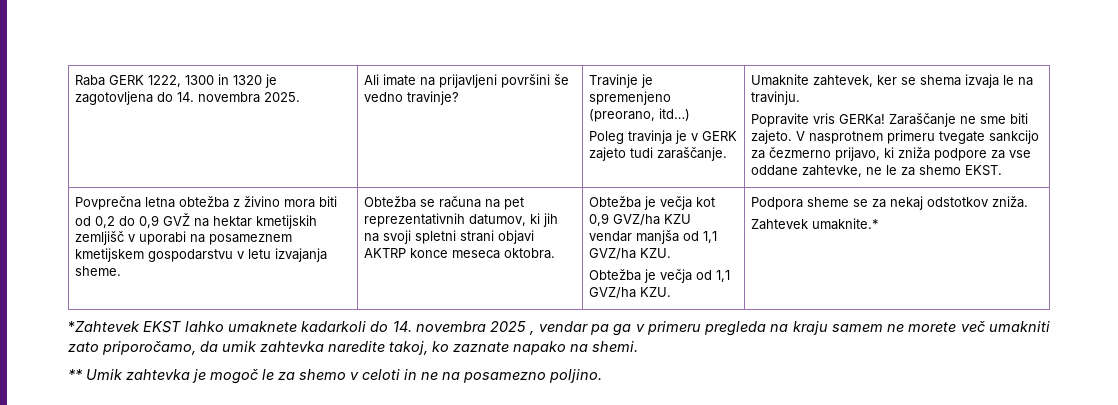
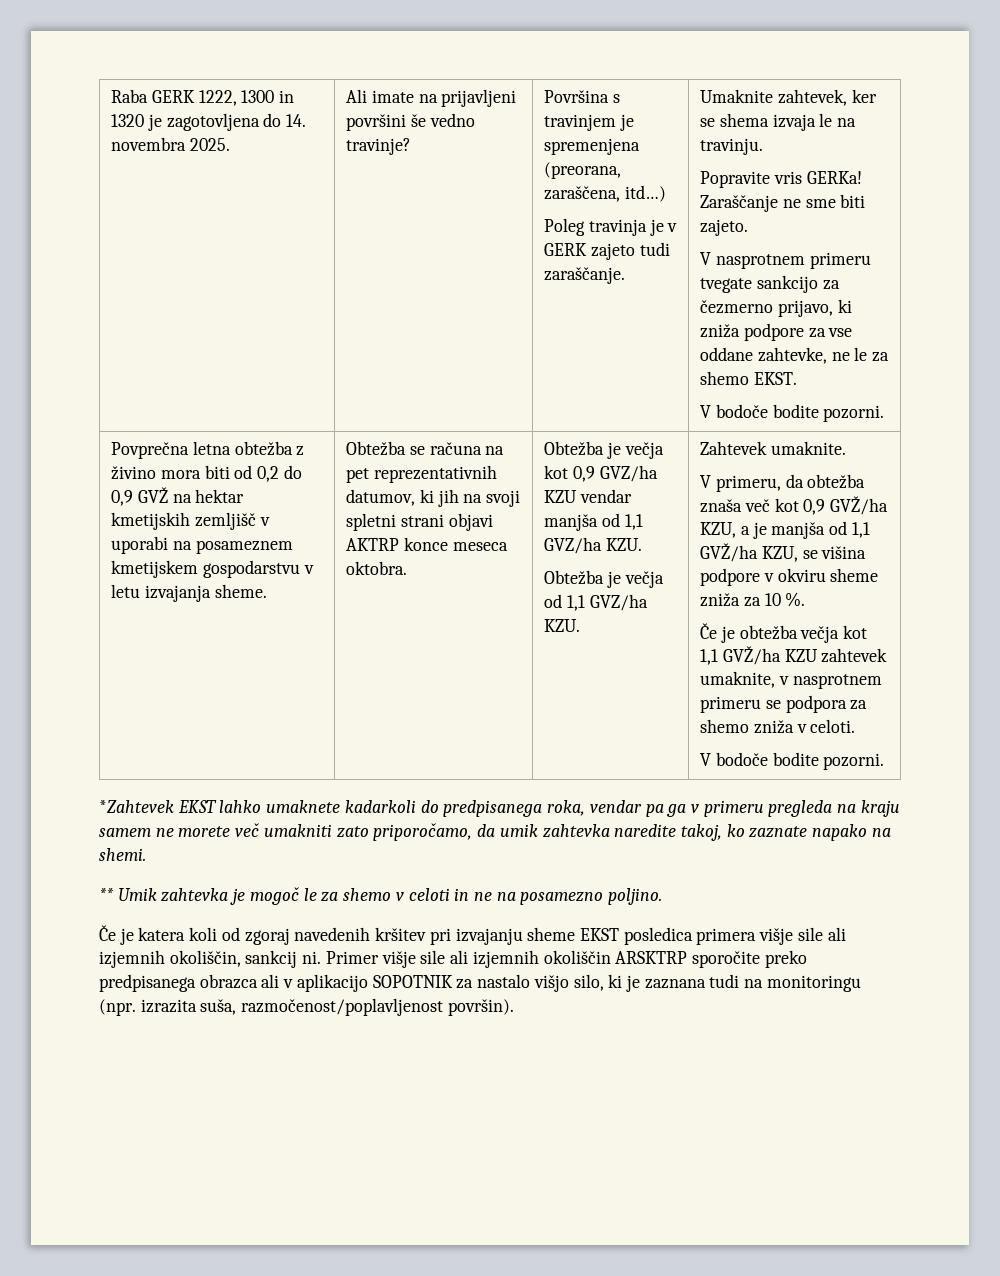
- Travinje je spremenjeno (preorano, itd…)
+ Površina s travinjem je spremenjena (preorana, zaraščena, itd…)
- Zaraščanje ne sme biti zajeto. V nasprotnem primeru tvegate sankcijo za čezmerno prijavo, ki zniža podpore za vse oddane zahtevke, ne le za shemo EKST.
+ Zaraščanje ne sme biti zajeto.
+ V nasprotnem primeru tvegate sankcijo za čezmerno prijavo, ki zniža podpore za vse oddane zahtevke, ne le za shemo EKST.
+ V bodoče bodite pozorni.
- Podpora sheme se za nekaj odstotkov zniža.
- Zahtevek umaknite.*
+ Zahtevek umaknite.
+ V primeru, da obtežba znaša več kot 0,9 GVŽ/ha KZU, a je manjša od 1,1 GVŽ/ha KZU, se višina podpore v okviru sheme zniža za 10 %.
+ Če je obtežba večja kot 1,1 GVŽ/ha KZU zahtevek umaknite, v nasprotnem primeru se podpora za shemo zniža v celoti.
+ V bodoče bodite pozorni.
- *Zahtevek EKST lahko umaknete kadarkoli do 14. novembra 2025 , vendar pa ga v primeru pregleda na kraju samem ne morete več umakniti zato priporočamo, da umik zahtevka naredite takoj, ko zaznate napako na shemi.
+ *Zahtevek EKST lahko umaknete kadarkoli do predpisanega roka, vendar pa ga v primeru pregleda na kraju samem ne morete več umakniti zato priporočamo, da umik zahtevka naredite takoj, ko zaznate napako na shemi.
+ Če je katera koli od zgoraj navedenih kršitev pri izvajanju sheme EKST posledica primera višje sile ali izjemnih okoliščin, sankcij ni. Primer višje sile ali izjemnih okoliščin ARSKTRP sporočite preko predpisanega obrazca ali v aplikacijo SOPOTNIK za nastalo višjo silo, ki je zaznana tudi na monitoringu (npr. izrazita suša, razmočenost/poplavljenost površin).

